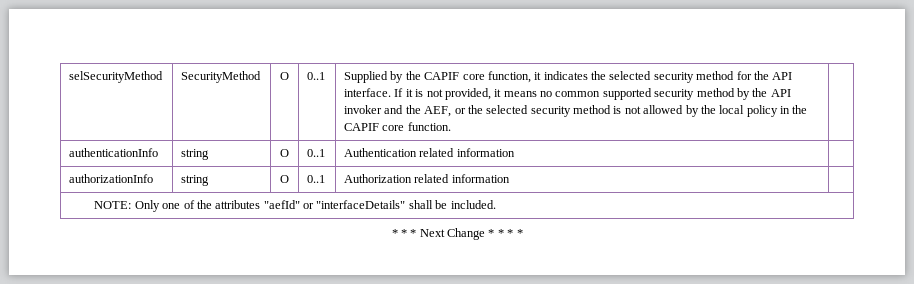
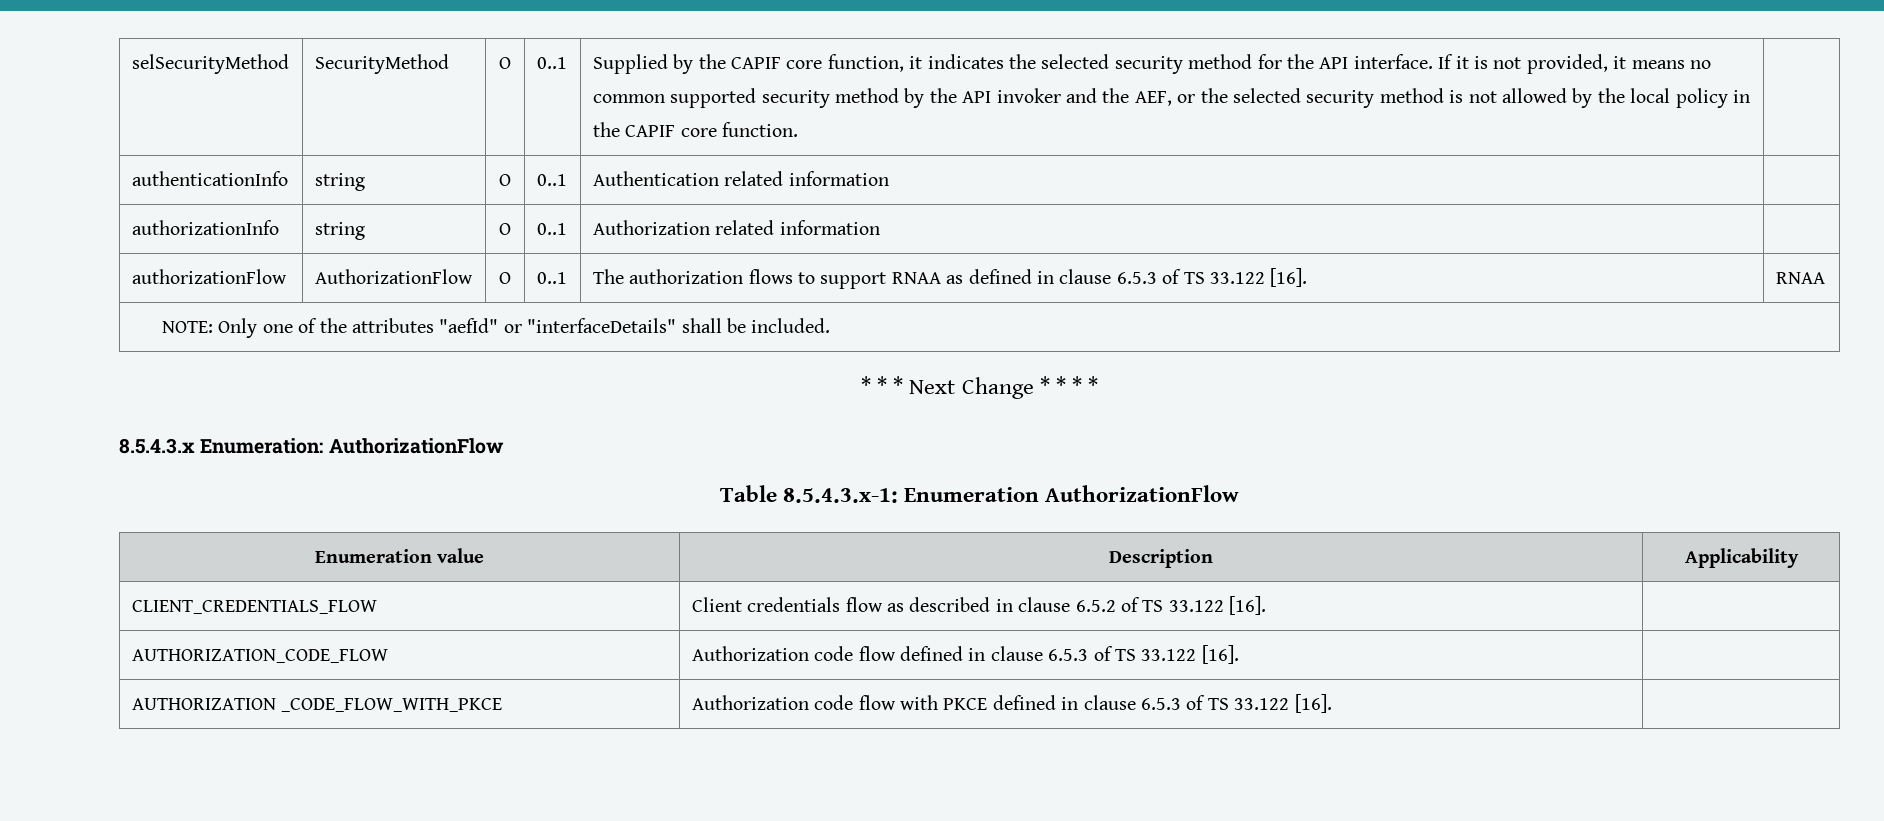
+ authorizationFlow | AuthorizationFlow | O | 0..1 | The authorization flows to support RNAA as defined in clause 6.5.3 of TS 33.122 [16]. | RNAA
+ 8.5.4.3.x Enumeration: AuthorizationFlow
+ Table 8.5.4.3.x-1: Enumeration AuthorizationFlow
+ Enumeration value | Description | Applicability
+ CLIENT_CREDENTIALS_FLOW | Client credentials flow as described in clause 6.5.2 of TS 33.122 [16]. |
+ AUTHORIZATION_CODE_FLOW | Authorization code flow defined in clause 6.5.3 of TS 33.122 [16]. |
+ AUTHORIZATION _CODE_FLOW_WITH_PKCE | Authorization code flow with PKCE defined in clause 6.5.3 of TS 33.122 [16]. |

